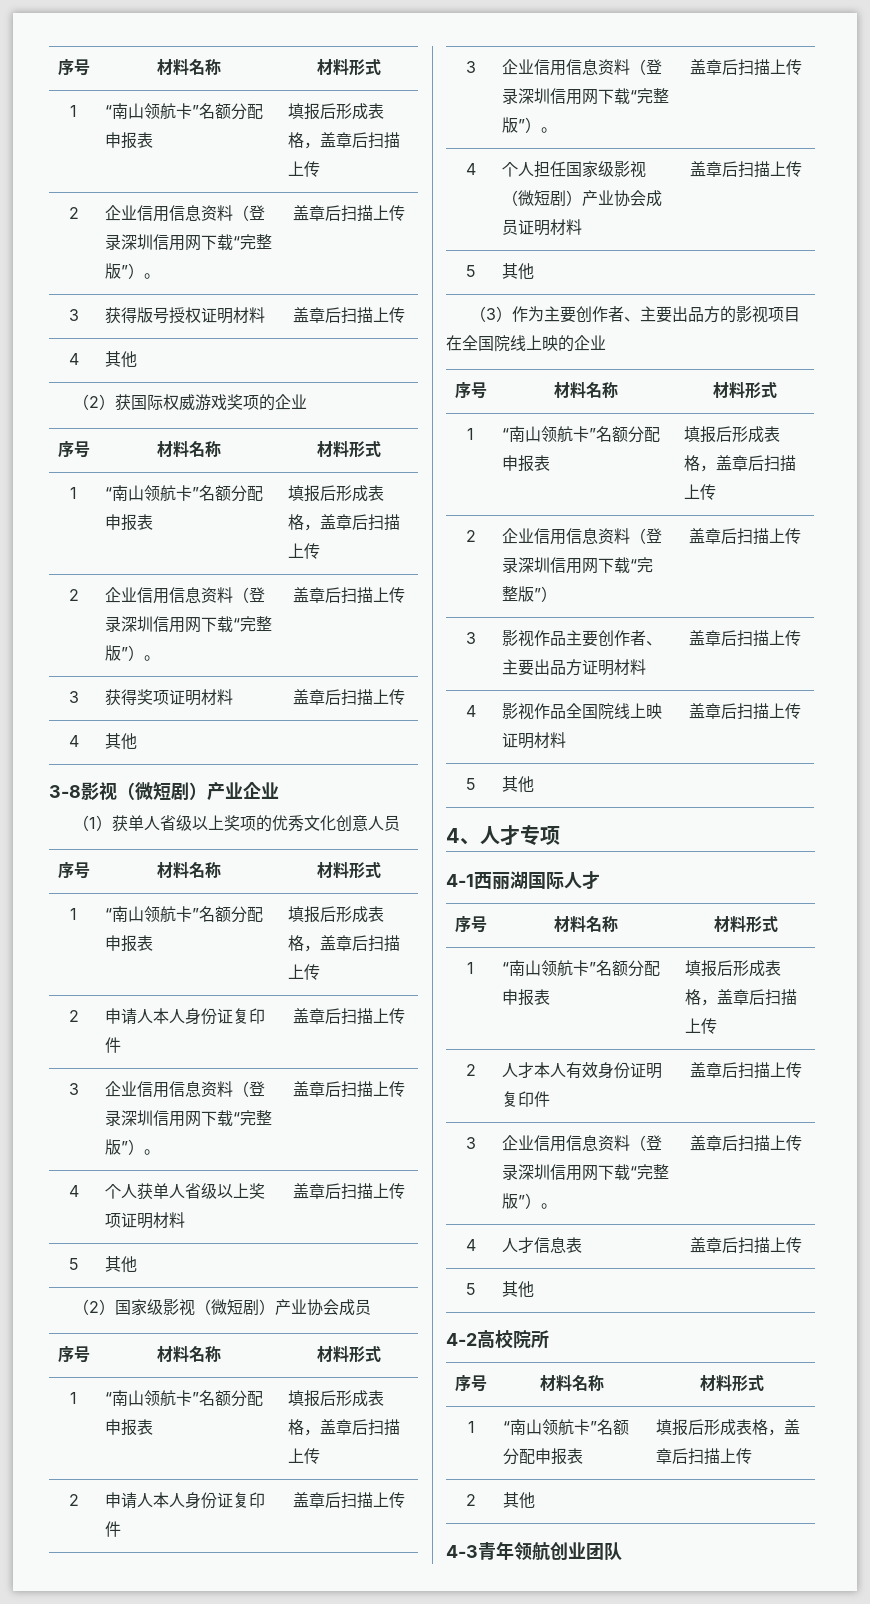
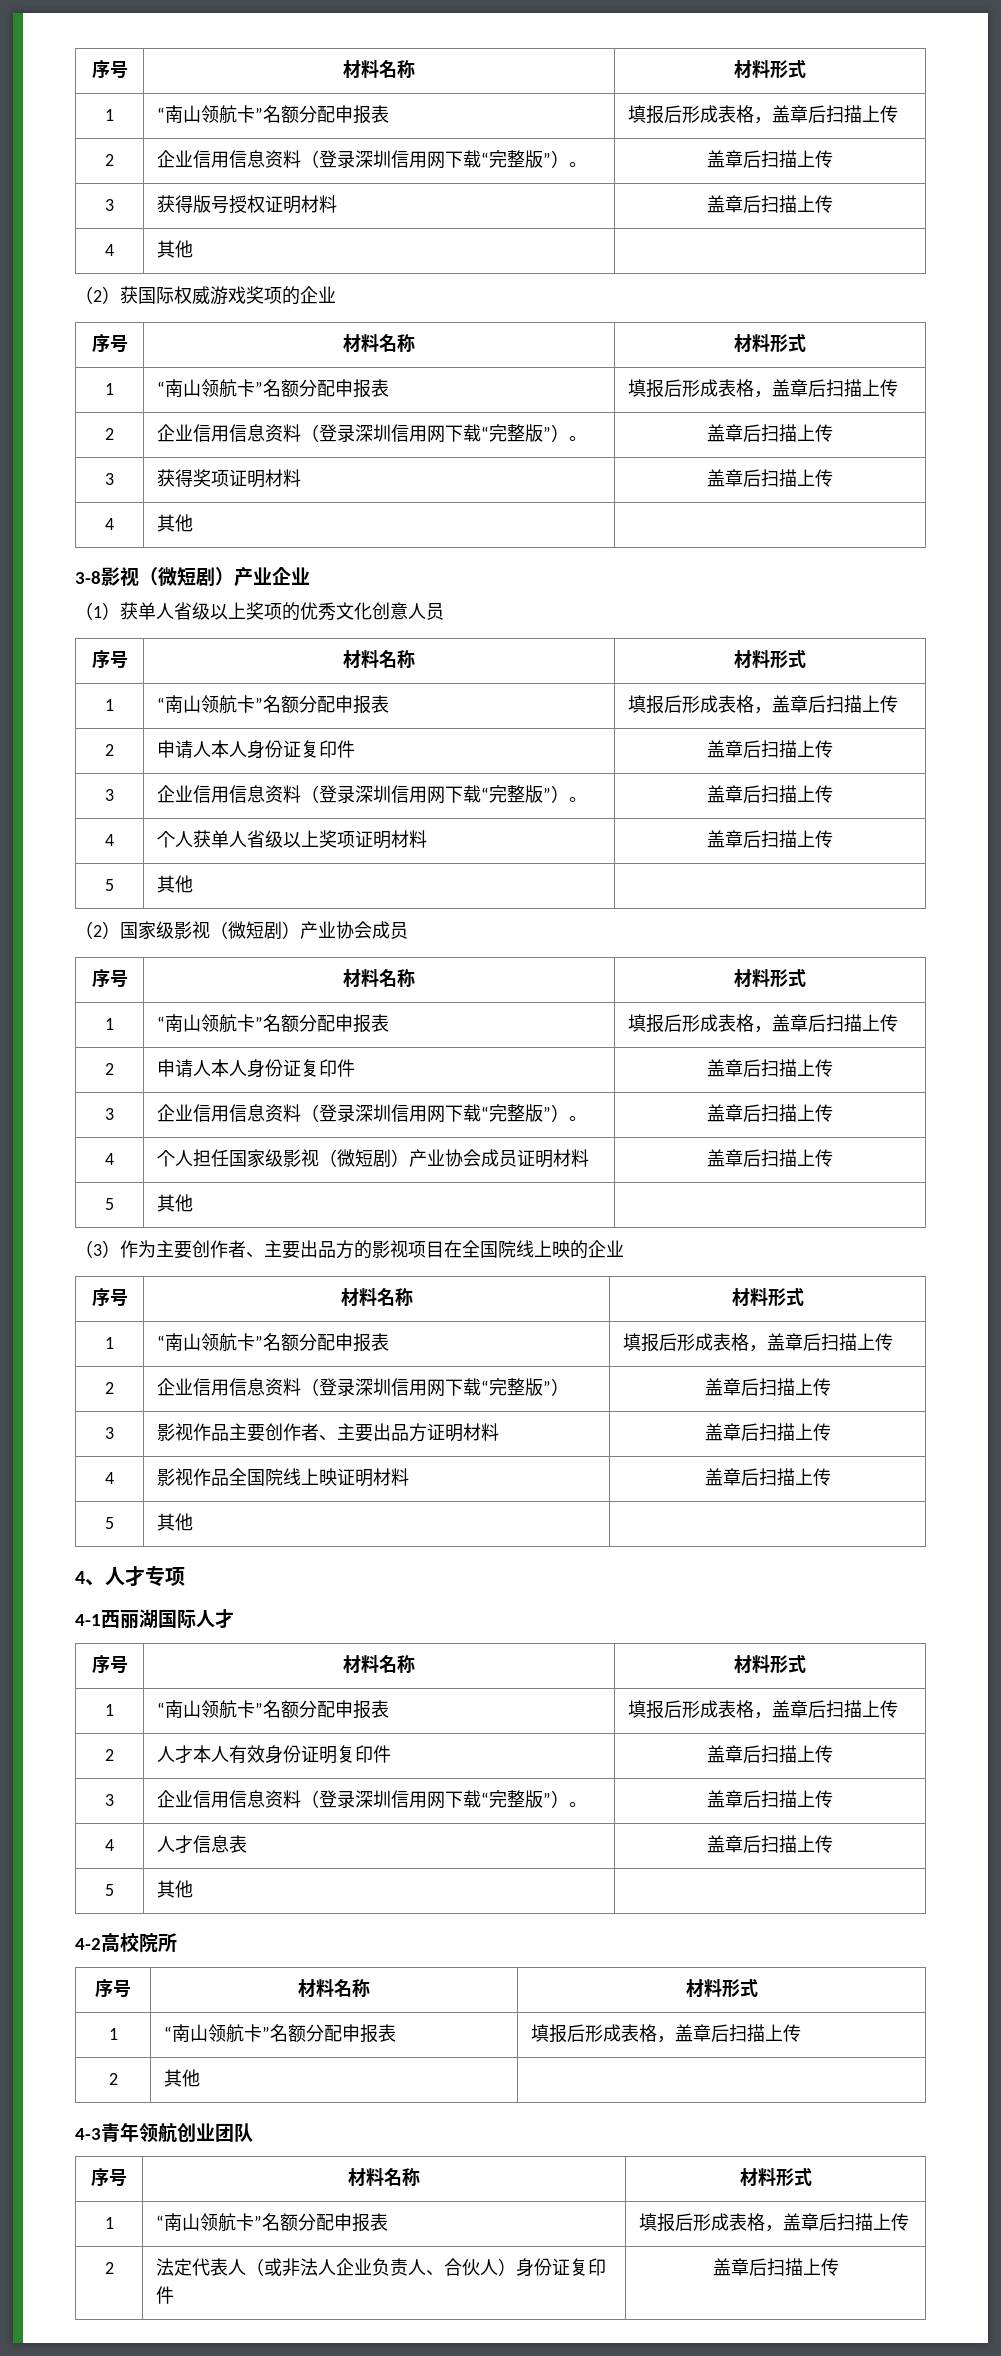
  4-3青年领航创业团队
+ 序号 | 材料名称 | 材料形式
+ 1 | “南山领航卡”名额分配申报表 | 填报后形成表格，盖章后扫描上传
+ 2 | 法定代表人（或非法人企业负责人、合伙人）身份证复印件 | 盖章后扫描上传

